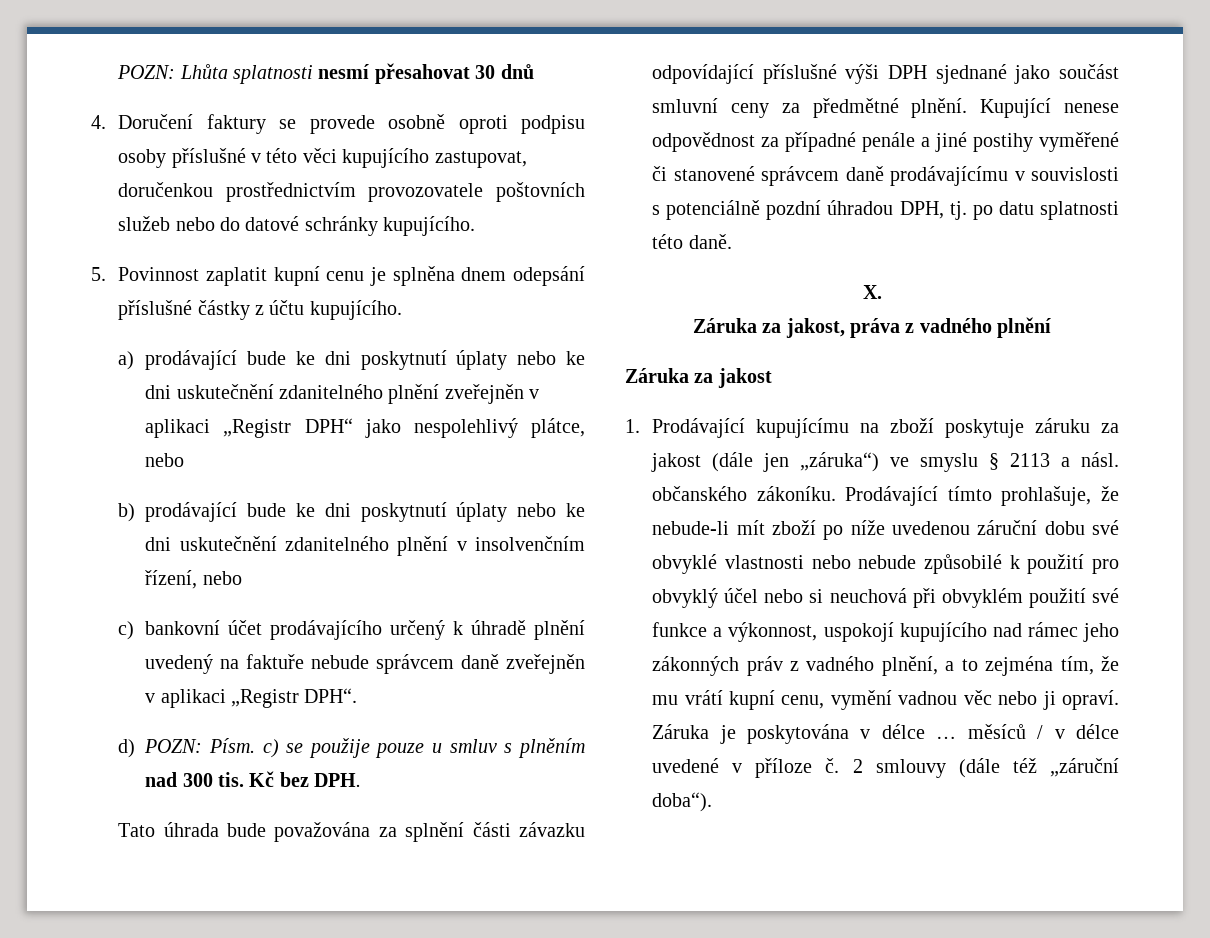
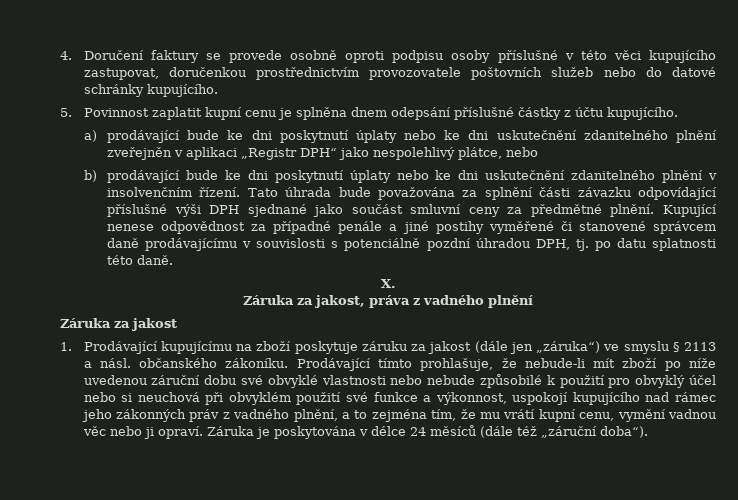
- POZN: Lhůta splatnosti nesmí přesahovat 30 dnů
- b) prodávající bude ke dni poskytnutí úplaty nebo ke dni uskutečnění zdanitelného plnění v insolvenčním řízení, nebo
- c) bankovní účet prodávajícího určený k úhradě plnění uvedený na faktuře nebude správcem daně zveřejněn v aplikaci „Registr DPH“.
- d) POZN: Písm. c) se použije pouze u smluv s plněním nad 300 tis. Kč bez DPH.
- Tato úhrada bude považována za splnění části závazku odpovídající příslušné výši DPH sjednané jako součást smluvní ceny za předmětné plnění.
+ b) prodávající bude ke dni poskytnutí úplaty nebo ke dni uskutečnění zdanitelného plnění v insolvenčním řízení. Tato úhrada bude považována za splnění části závazku odpovídající příslušné výši DPH sjednané jako součást smluvní ceny za předmětné plnění.
- Záruka je poskytována v délce … měsíců / v délce uvedené v příloze č. 2 smlouvy (dále též „záruční doba“).
+ Záruka je poskytována v délce 24 měsíců (dále též „záruční doba“).

